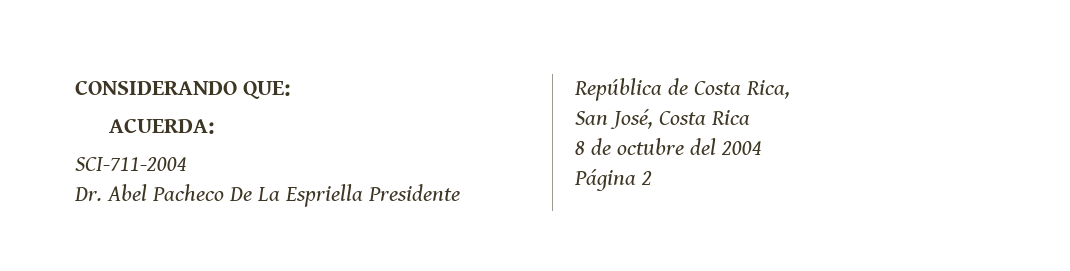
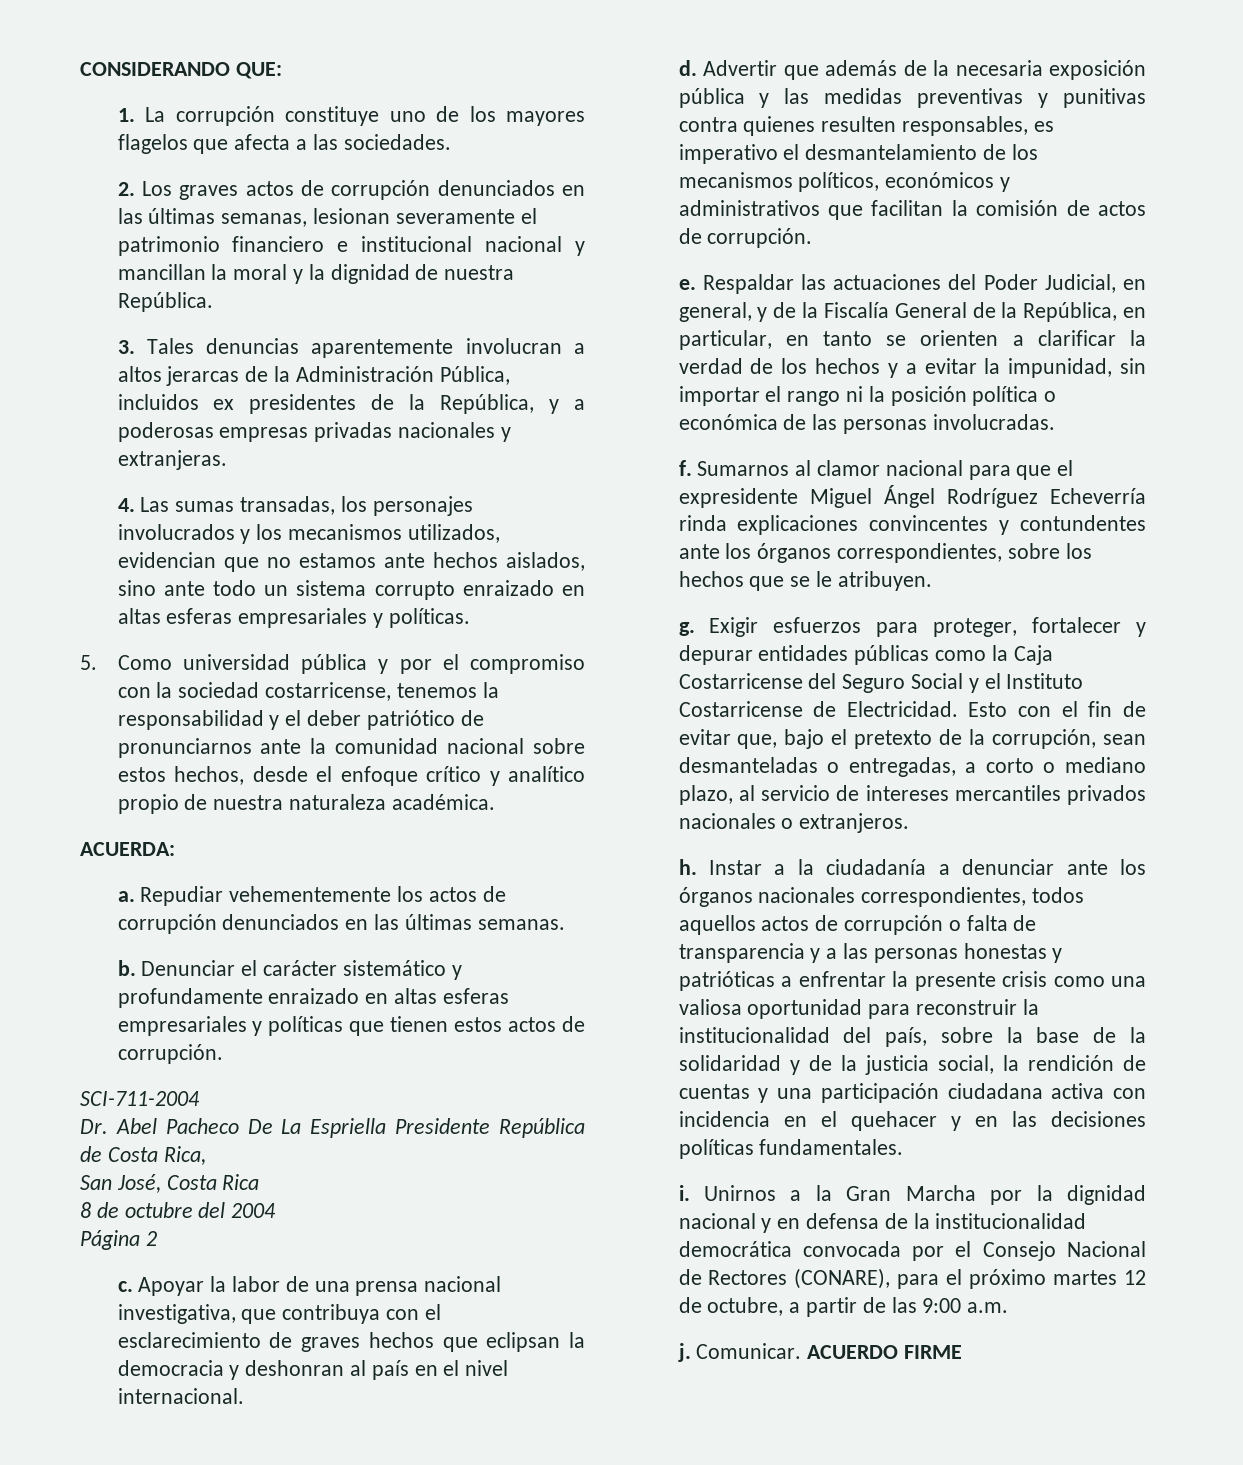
+ 1. La corrupción constituye uno de los mayores flagelos que afecta a las sociedades.
+ 2. Los graves actos de corrupción denunciados en las últimas semanas, lesionan severamente el patrimonio financiero e institucional nacional y mancillan la moral y la dignidad de nuestra República.
+ 3. Tales denuncias aparentemente involucran a altos jerarcas de la Administración Pública, incluidos ex presidentes de la República, y a poderosas empresas privadas nacionales y extranjeras.
+ 4. Las sumas transadas, los personajes involucrados y los mecanismos utilizados, evidencian que no estamos ante hechos aislados, sino ante todo un sistema corrupto enraizado en altas esferas empresariales y políticas.
+ 5. Como universidad pública y por el compromiso con la sociedad costarricense, tenemos la responsabilidad y el deber patriótico de pronunciarnos ante la comunidad nacional sobre estos hechos, desde el enfoque crítico y analítico propio de nuestra naturaleza académica.
  ACUERDA:
+ a. Repudiar vehementemente los actos de corrupción denunciados en las últimas semanas.
+ b. Denunciar el carácter sistemático y profundamente enraizado en altas esferas empresariales y políticas que tienen estos actos de corrupción.
+ c. Apoyar la labor de una prensa nacional investigativa, que contribuya con el esclarecimiento de graves hechos que eclipsan la democracia y deshonran al país en el nivel internacional.
+ d. Advertir que además de la necesaria exposición pública y las medidas preventivas y punitivas contra quienes resulten responsables, es imperativo el desmantelamiento de los mecanismos políticos, económicos y administrativos que facilitan la comisión de actos de corrupción.
+ e. Respaldar las actuaciones del Poder Judicial, en general, y de la Fiscalía General de la República, en particular, en tanto se orienten a clarificar la verdad de los hechos y a evitar la impunidad, sin importar el rango ni la posición política o económica de las personas involucradas.
+ f. Sumarnos al clamor nacional para que el expresidente Miguel Ángel Rodríguez Echeverría rinda explicaciones convincentes y contundentes ante los órganos correspondientes, sobre los hechos que se le atribuyen.
+ g. Exigir esfuerzos para proteger, fortalecer y depurar entidades públicas como la Caja Costarricense del Seguro Social y el Instituto Costarricense de Electricidad. Esto con el fin de evitar que, bajo el pretexto de la corrupción, sean desmanteladas o entregadas, a corto o mediano plazo, al servicio de intereses mercantiles privados nacionales o extranjeros.
+ h. Instar a la ciudadanía a denunciar ante los órganos nacionales correspondientes, todos aquellos actos de corrupción o falta de transparencia y a las personas honestas y patrióticas a enfrentar la presente crisis como una valiosa oportunidad para reconstruir la institucionalidad del país, sobre la base de la solidaridad y de la justicia social, la rendición de cuentas y una participación ciudadana activa con incidencia en el quehacer y en las decisiones políticas fundamentales.
+ i. Unirnos a la Gran Marcha por la dignidad nacional y en defensa de la institucionalidad democrática convocada por el Consejo Nacional de Rectores (CONARE), para el próximo martes 12 de octubre, a partir de las 9:00 a.m.
+ j. Comunicar. ACUERDO FIRME

